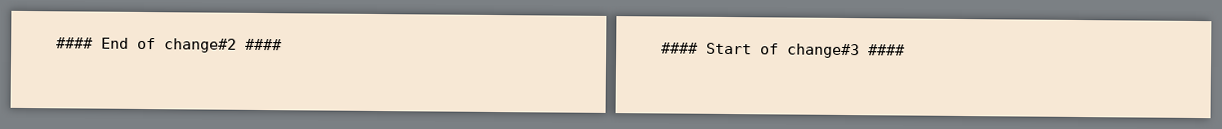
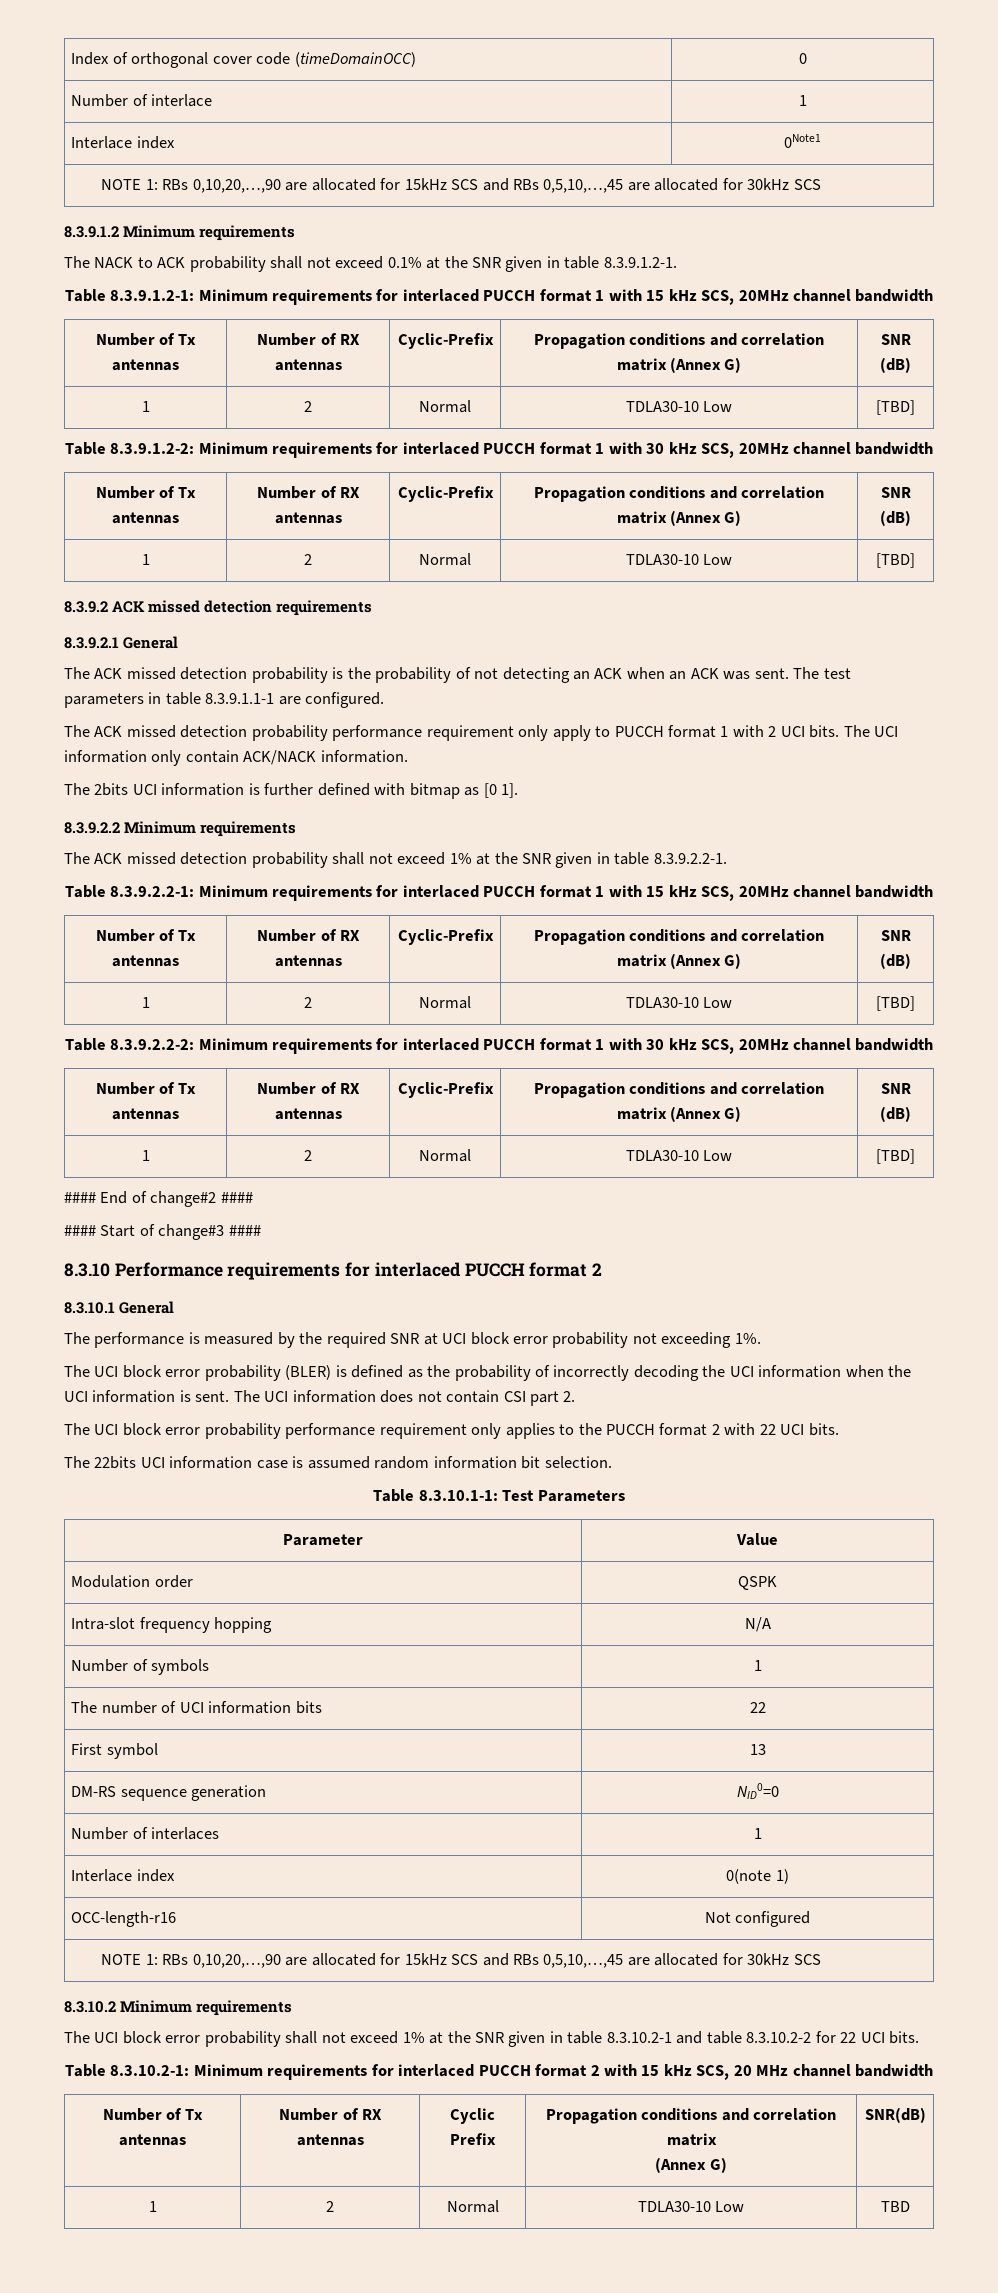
+ Index of orthogonal cover code (timeDomainOCC) | 0
+ Number of interlace | 1
+ Interlace index | 0Note1
+ NOTE 1: RBs 0,10,20,…,90 are allocated for 15kHz SCS and RBs 0,5,10,…,45 are allocated for 30kHz SCS
+ 8.3.9.1.2 Minimum requirements
+ The NACK to ACK probability shall not exceed 0.1% at the SNR given in table 8.3.9.1.2-1.
+ Table 8.3.9.1.2-1: Minimum requirements for interlaced PUCCH format 1 with 15 kHz SCS, 20MHz channel bandwidth
+ Number of Tx antennas | Number of RX antennas | Cyclic-Prefix | Propagation conditions and correlation matrix (Annex G) | SNR (dB)
+ 1 | 2 | Normal | TDLA30-10 Low | [TBD]
+ Table 8.3.9.1.2-2: Minimum requirements for interlaced PUCCH format 1 with 30 kHz SCS, 20MHz channel bandwidth
+ Number of Tx antennas | Number of RX antennas | Cyclic-Prefix | Propagation conditions and correlation matrix (Annex G) | SNR (dB)
+ 1 | 2 | Normal | TDLA30-10 Low | [TBD]
+ 8.3.9.2 ACK missed detection requirements
+ 8.3.9.2.1 General
+ The ACK missed detection probability is the probability of not detecting an ACK when an ACK was sent. The test parameters in table 8.3.9.1.1-1 are configured.
+ The ACK missed detection probability performance requirement only apply to PUCCH format 1 with 2 UCI bits. The UCI information only contain ACK/NACK information.
+ The 2bits UCI information is further defined with bitmap as [0 1].
+ 8.3.9.2.2 Minimum requirements
+ The ACK missed detection probability shall not exceed 1% at the SNR given in table 8.3.9.2.2-1.
+ Table 8.3.9.2.2-1: Minimum requirements for interlaced PUCCH format 1 with 15 kHz SCS, 20MHz channel bandwidth
+ Number of Tx antennas | Number of RX antennas | Cyclic-Prefix | Propagation conditions and correlation matrix (Annex G) | SNR (dB)
+ 1 | 2 | Normal | TDLA30-10 Low | [TBD]
+ Table 8.3.9.2.2-2: Minimum requirements for interlaced PUCCH format 1 with 30 kHz SCS, 20MHz channel bandwidth
+ Number of Tx antennas | Number of RX antennas | Cyclic-Prefix | Propagation conditions and correlation matrix (Annex G) | SNR (dB)
+ 1 | 2 | Normal | TDLA30-10 Low | [TBD]
+ 8.3.10 Performance requirements for interlaced PUCCH format 2
+ 8.3.10.1 General
+ The performance is measured by the required SNR at UCI block error probability not exceeding 1%.
+ The UCI block error probability (BLER) is defined as the probability of incorrectly decoding the UCI information when the UCI information is sent. The UCI information does not contain CSI part 2.
+ The UCI block error probability performance requirement only applies to the PUCCH format 2 with 22 UCI bits.
+ The 22bits UCI information case is assumed random information bit selection.
+ Table 8.3.10.1-1: Test Parameters
+ Parameter | Value
+ Modulation order | QSPK
+ Intra-slot frequency hopping | N/A
+ Number of symbols | 1
+ The number of UCI information bits | 22
+ First symbol | 13
+ DM-RS sequence generation | NID0=0
+ Number of interlaces | 1
+ Interlace index | 0(note 1)
+ OCC-length-r16 | Not configured
+ NOTE 1: RBs 0,10,20,…,90 are allocated for 15kHz SCS and RBs 0,5,10,…,45 are allocated for 30kHz SCS
+ 8.3.10.2 Minimum requirements
+ The UCI block error probability shall not exceed 1% at the SNR given in table 8.3.10.2-1 and table 8.3.10.2-2 for 22 UCI bits.
+ Table 8.3.10.2-1: Minimum requirements for interlaced PUCCH format 2 with 15 kHz SCS, 20 MHz channel bandwidth
+ Number of Tx antennas | Number of RX antennas | Cyclic Prefix | Propagation conditions and correlation matrix
+ (Annex G) | SNR(dB)
+ 1 | 2 | Normal | TDLA30-10 Low | TBD

